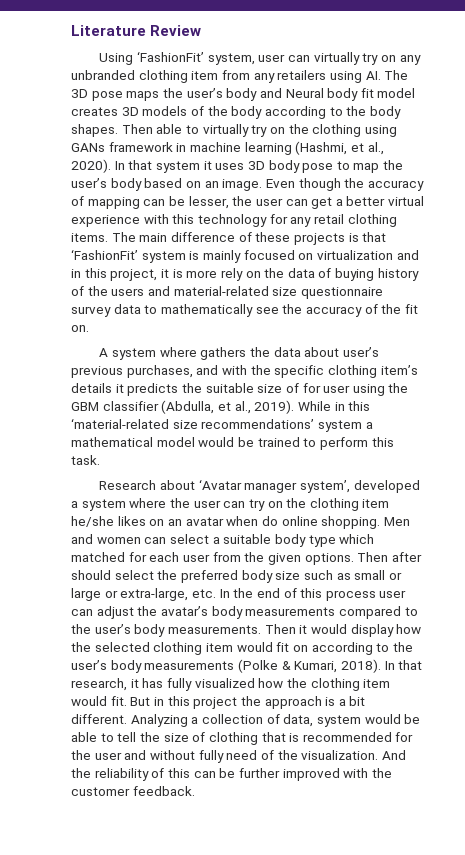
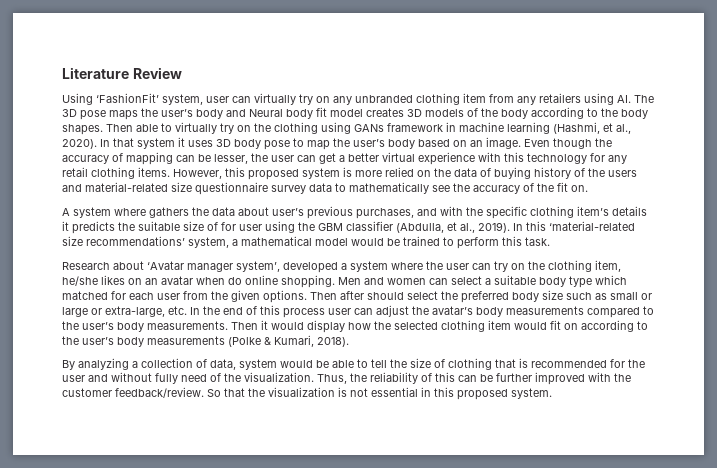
- The main difference of these projects is that ‘FashionFit’ system is mainly focused on virtualization and in this project, it is more rely on the data of buying history of the users and material-related size questionnaire survey data to mathematically see the accuracy of the fit on.
+ However, this proposed system is more relied on the data of buying history of the users and material-related size questionnaire survey data to mathematically see the accuracy of the fit on.
- While in this ‘material-related size recommendations’ system a mathematical model would be trained to perform this task.
+ In this ‘material-related size recommendations’ system, a mathematical model would be trained to perform this task.
- Research about ‘Avatar manager system’, developed a system where the user can try on the clothing item he/she likes on an avatar when do online shopping.
+ Research about ‘Avatar manager system’, developed a system where the user can try on the clothing item, he/she likes on an avatar when do online shopping.
- Then it would display how the selected clothing item would fit on according to the user’s body measurements (Polke & Kumari, 2018). In that research, it has fully visualized how the clothing item would fit. But in this project the approach is a bit different. Analyzing a collection of data, system would be able to tell the size of clothing that is recommended for the user and without fully need of the visualization.
+ Then it would display how the selected clothing item would fit on according to the user’s body measurements (Polke & Kumari, 2018).
+ By analyzing a collection of data, system would be able to tell the size of clothing that is recommended for the user and without fully need of the visualization.
- And the reliability of this can be further improved with the customer feedback.
+ Thus, the reliability of this can be further improved with the customer feedback/review. So that the visualization is not essential in this proposed system.

